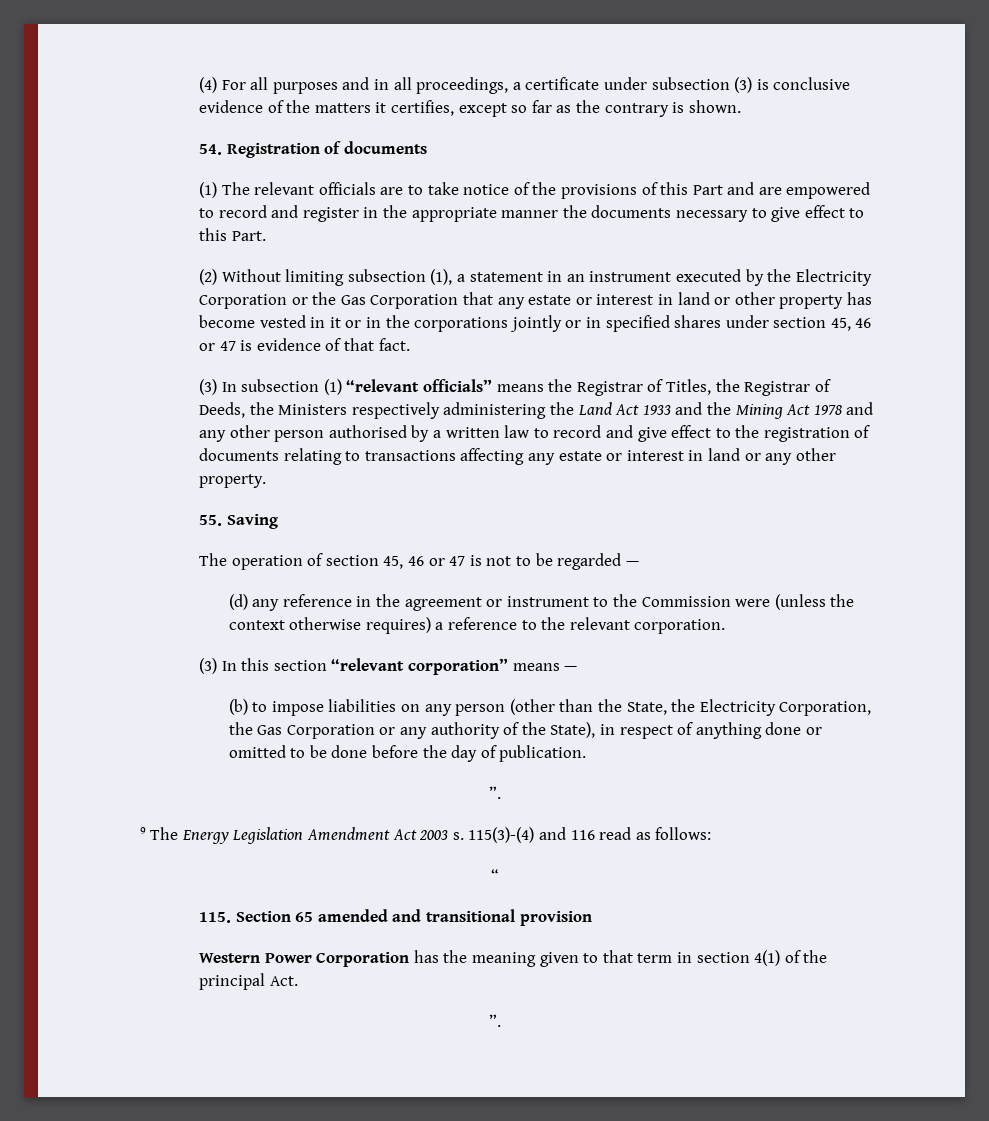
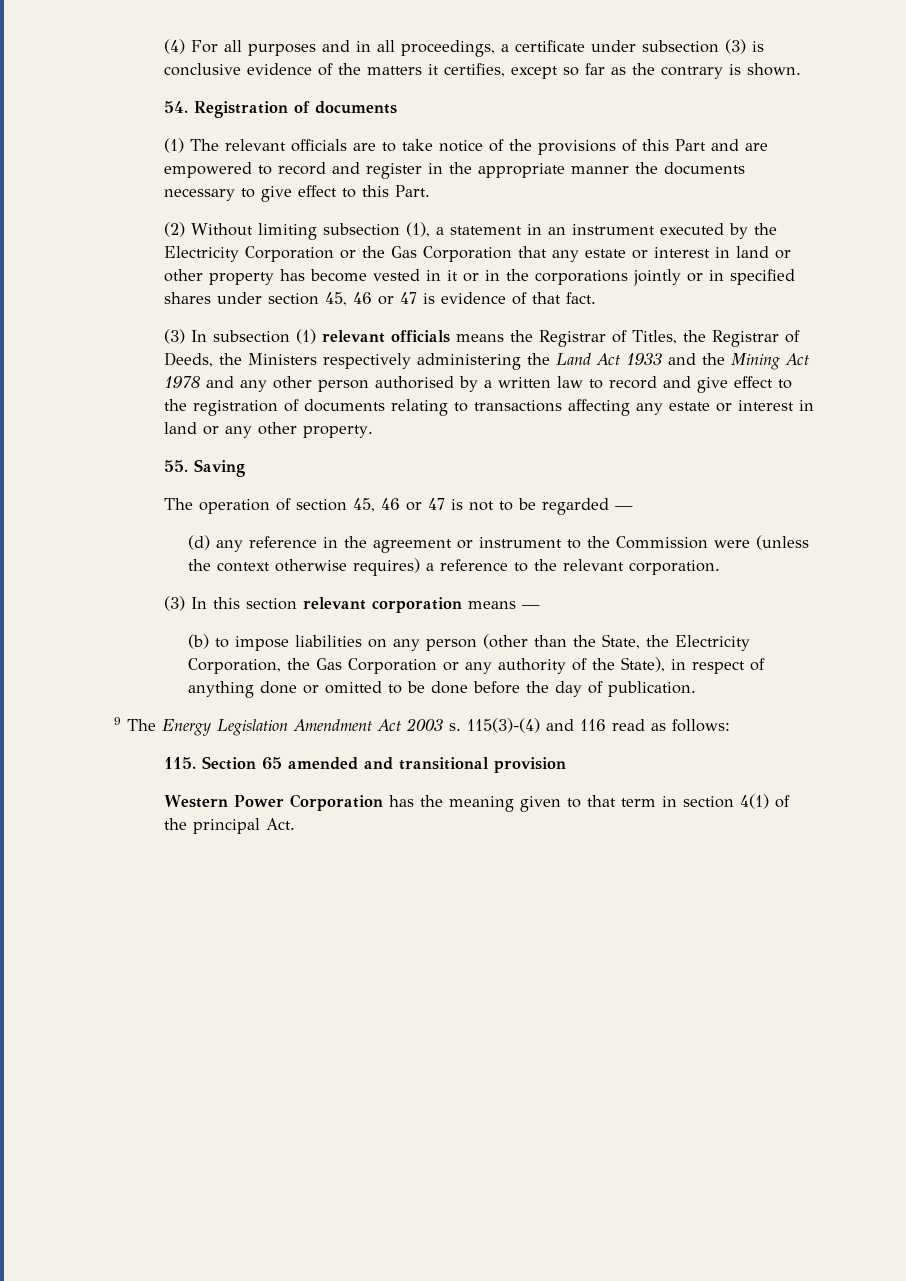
- (3) In subsection (1) “relevant officials” means the Registrar of Titles, the Registrar of Deeds, the Ministers respectively administering the Land Act 1933 and the Mining Act 1978 and any other person authorised by a written law to record and give effect to the registration of documents relating to transactions affecting any estate or interest in land or any other property.
+ (3) In subsection (1) relevant officials means the Registrar of Titles, the Registrar of Deeds, the Ministers respectively administering the Land Act 1933 and the Mining Act 1978 and any other person authorised by a written law to record and give effect to the registration of documents relating to transactions affecting any estate or interest in land or any other property.
- (3) In this section “relevant corporation” means —
+ (3) In this section relevant corporation means —
  (b) to impose liabilities on any person (other than the State, the Electricity Corporation, the Gas Corporation or any authority of the State), in respect of anything done or omitted to be done before the day of publication.
- ”.
- “
  Western Power Corporation has the meaning given to that term in section 4(1) of the principal Act.
- ”.

